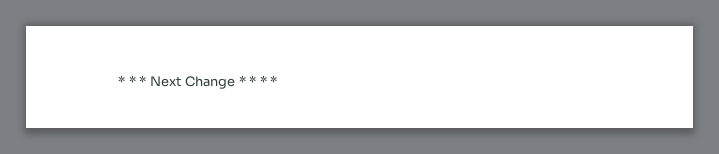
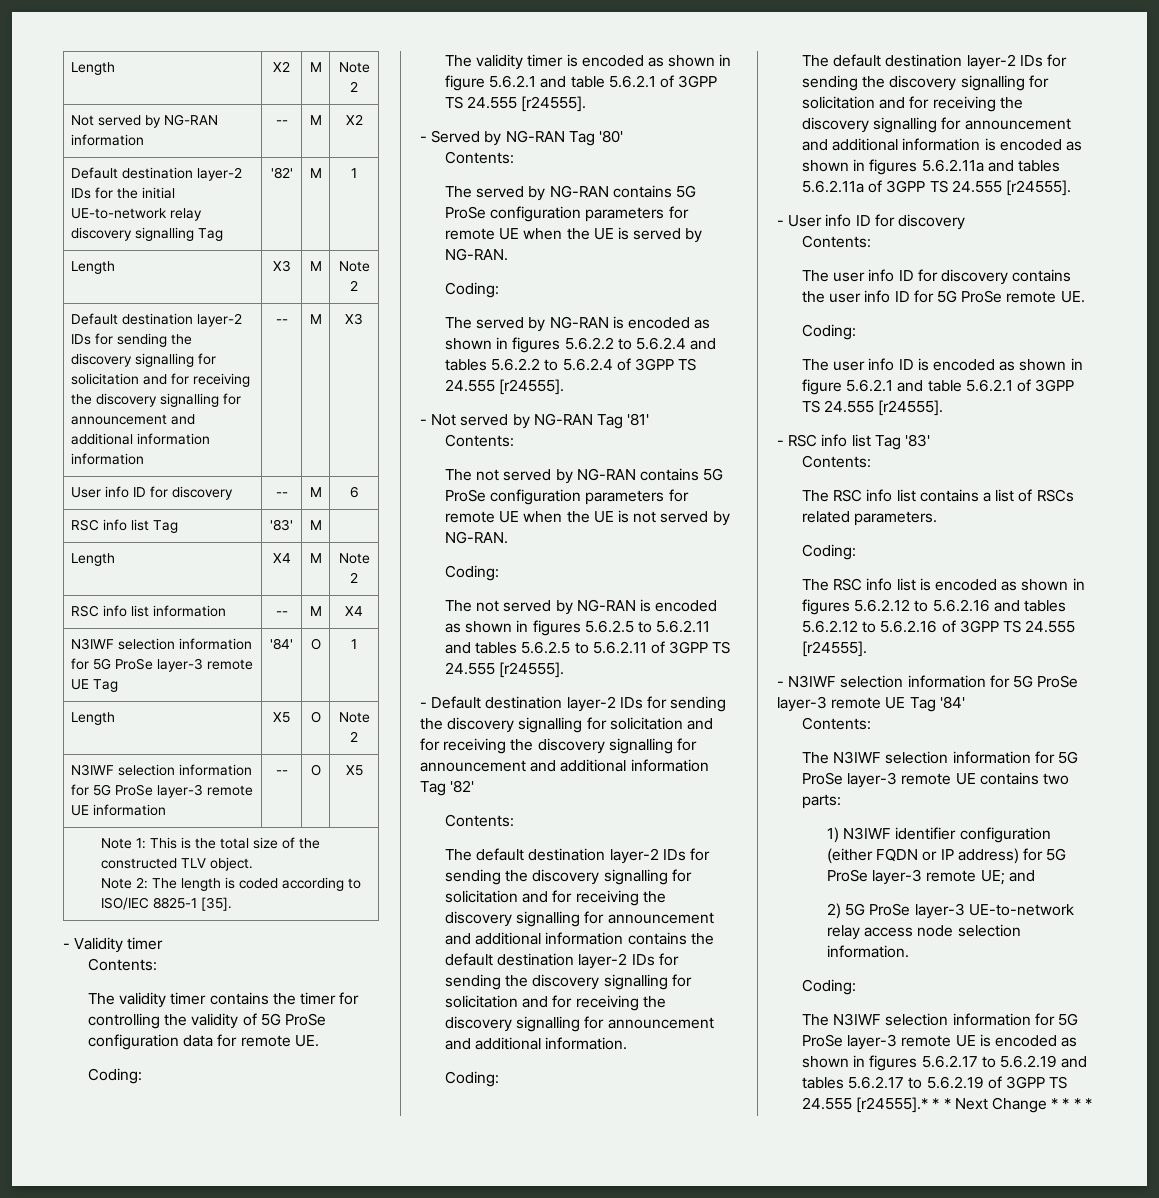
- * * * Next Change * * * *
+ Length | X2 | M | Note 2
+ Not served by NG-RAN information | -- | M | X2
+ Default destination layer-2 IDs for the initial UE-to-network relay discovery signalling Tag | '82' | M | 1
+ Length | X3 | M | Note 2
+ Default destination layer-2 IDs for sending the discovery signalling for solicitation and for receiving the discovery signalling for announcement and additional information information | -- | M | X3
+ User info ID for discovery | -- | M | 6
+ RSC info list Tag | '83' | M |
+ Length | X4 | M | Note 2
+ RSC info list information | -- | M | X4
+ N3IWF selection information for 5G ProSe layer-3 remote UE Tag | '84' | O | 1
+ Length | X5 | O | Note 2
+ N3IWF selection information for 5G ProSe layer-3 remote UE information | -- | O | X5
+ Note 1: This is the total size of the constructed TLV object.
+ Note 2: The length is coded according to ISO/IEC 8825-1 [35].
+ - Validity timer
+ Contents:
+ The validity timer contains the timer for controlling the validity of 5G ProSe configuration data for remote UE.
+ Coding:
+ The validity timer is encoded as shown in figure 5.6.2.1 and table 5.6.2.1 of 3GPP TS 24.555 [r24555].
+ - Served by NG-RAN Tag '80'
+ Contents:
+ The served by NG-RAN contains 5G ProSe configuration parameters for remote UE when the UE is served by NG-RAN.
+ Coding:
+ The served by NG-RAN is encoded as shown in figures 5.6.2.2 to 5.6.2.4 and tables 5.6.2.2 to 5.6.2.4 of 3GPP TS 24.555 [r24555].
+ - Not served by NG-RAN Tag '81'
+ Contents:
+ The not served by NG-RAN contains 5G ProSe configuration parameters for remote UE when the UE is not served by NG-RAN.
+ Coding:
+ The not served by NG-RAN is encoded as shown in figures 5.6.2.5 to 5.6.2.11 and tables 5.6.2.5 to 5.6.2.11 of 3GPP TS 24.555 [r24555].
+ - Default destination layer-2 IDs for sending the discovery signalling for solicitation and for receiving the discovery signalling for announcement and additional information Tag '82'
+ Contents:
+ The default destination layer-2 IDs for sending the discovery signalling for solicitation and for receiving the discovery signalling for announcement and additional information contains the default destination layer-2 IDs for sending the discovery signalling for solicitation and for receiving the discovery signalling for announcement and additional information.
+ Coding:
+ The default destination layer-2 IDs for sending the discovery signalling for solicitation and for receiving the discovery signalling for announcement and additional information is encoded as shown in figures 5.6.2.11a and tables 5.6.2.11a of 3GPP TS 24.555 [r24555].
+ - User info ID for discovery
+ Contents:
+ The user info ID for discovery contains the user info ID for 5G ProSe remote UE.
+ Coding:
+ The user info ID is encoded as shown in figure 5.6.2.1 and table 5.6.2.1 of 3GPP TS 24.555 [r24555].
+ - RSC info list Tag '83'
+ Contents:
+ The RSC info list contains a list of RSCs related parameters.
+ Coding:
+ The RSC info list is encoded as shown in figures 5.6.2.12 to 5.6.2.16 and tables 5.6.2.12 to 5.6.2.16 of 3GPP TS 24.555 [r24555].
+ - N3IWF selection information for 5G ProSe layer-3 remote UE Tag '84'
+ Contents:
+ The N3IWF selection information for 5G ProSe layer-3 remote UE contains two parts:
+ 1) N3IWF identifier configuration (either FQDN or IP address) for 5G ProSe layer-3 remote UE; and
+ 2) 5G ProSe layer-3 UE-to-network relay access node selection information.
+ Coding:
+ The N3IWF selection information for 5G ProSe layer-3 remote UE is encoded as shown in figures 5.6.2.17 to 5.6.2.19 and tables 5.6.2.17 to 5.6.2.19 of 3GPP TS 24.555 [r24555].* * * Next Change * * * *

